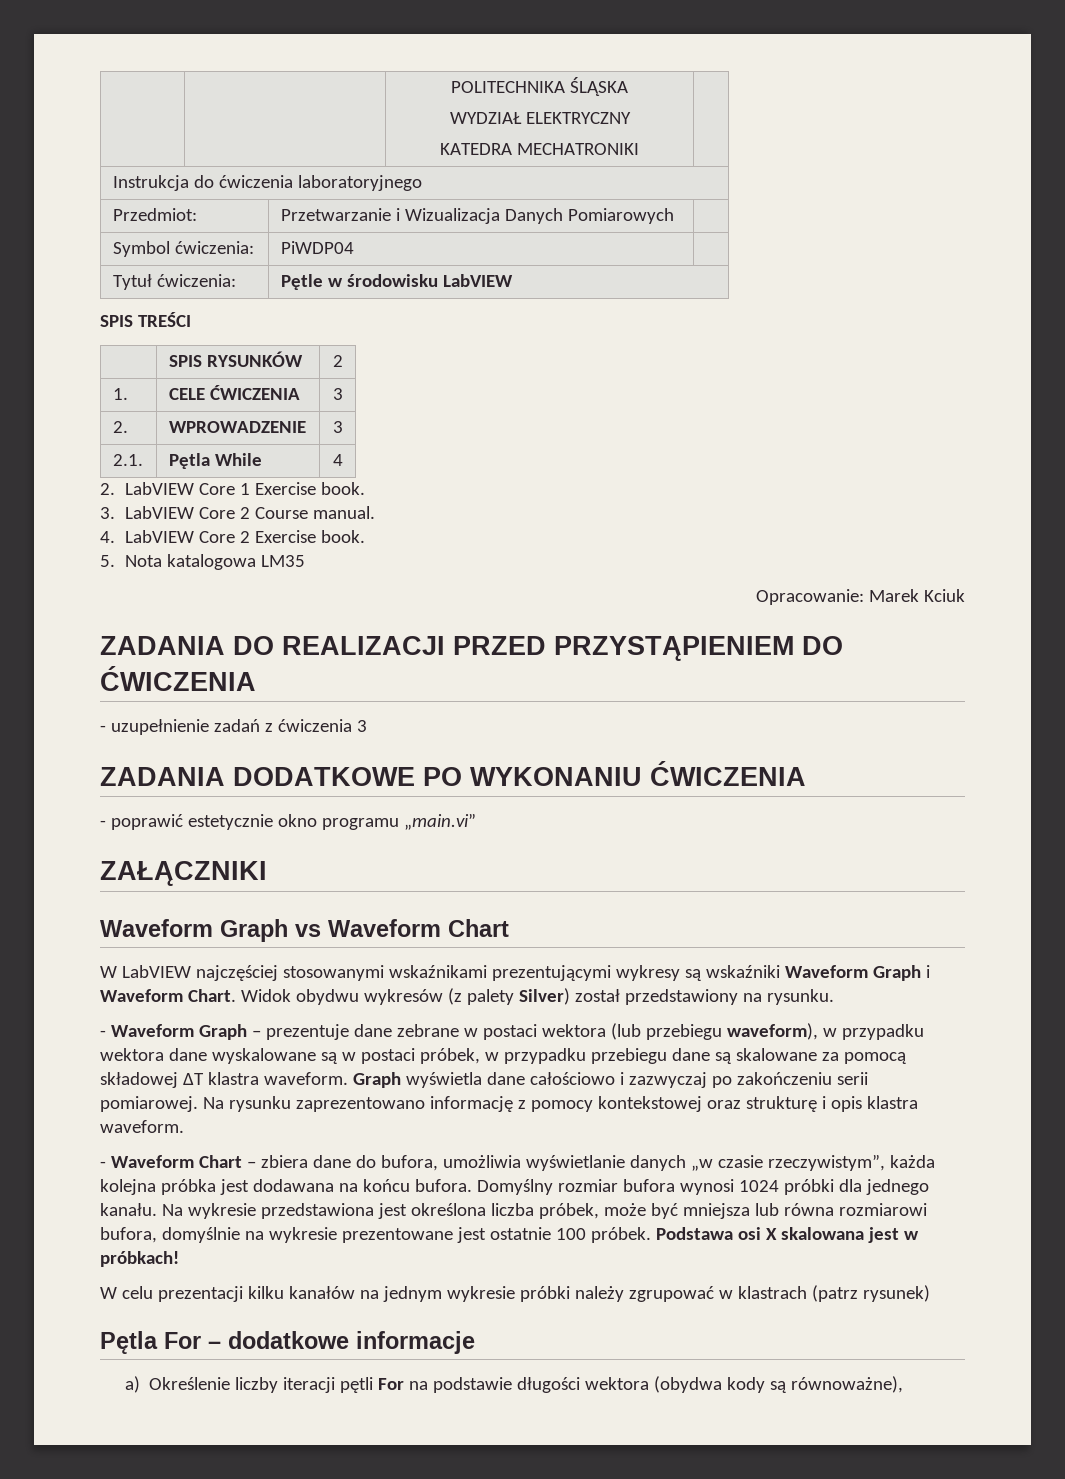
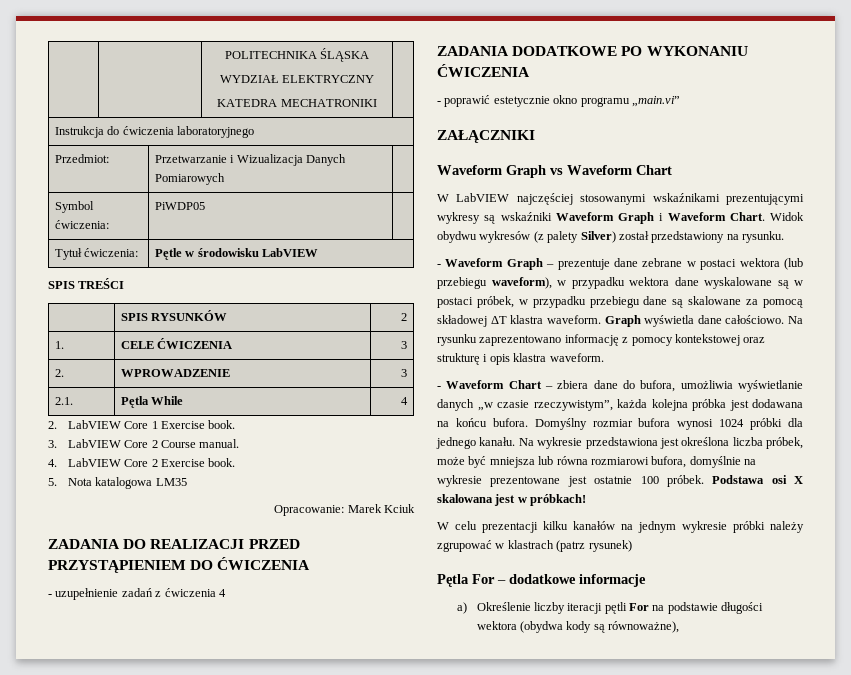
- Symbol ćwiczenia: | PiWDP04 |
+ Symbol ćwiczenia: | PiWDP05 |
- - uzupełnienie zadań z ćwiczenia 3
+ - uzupełnienie zadań z ćwiczenia 4
- Graph wyświetla dane całościowo i zazwyczaj po zakończeniu serii pomiarowej.
+ Graph wyświetla dane całościowo.

